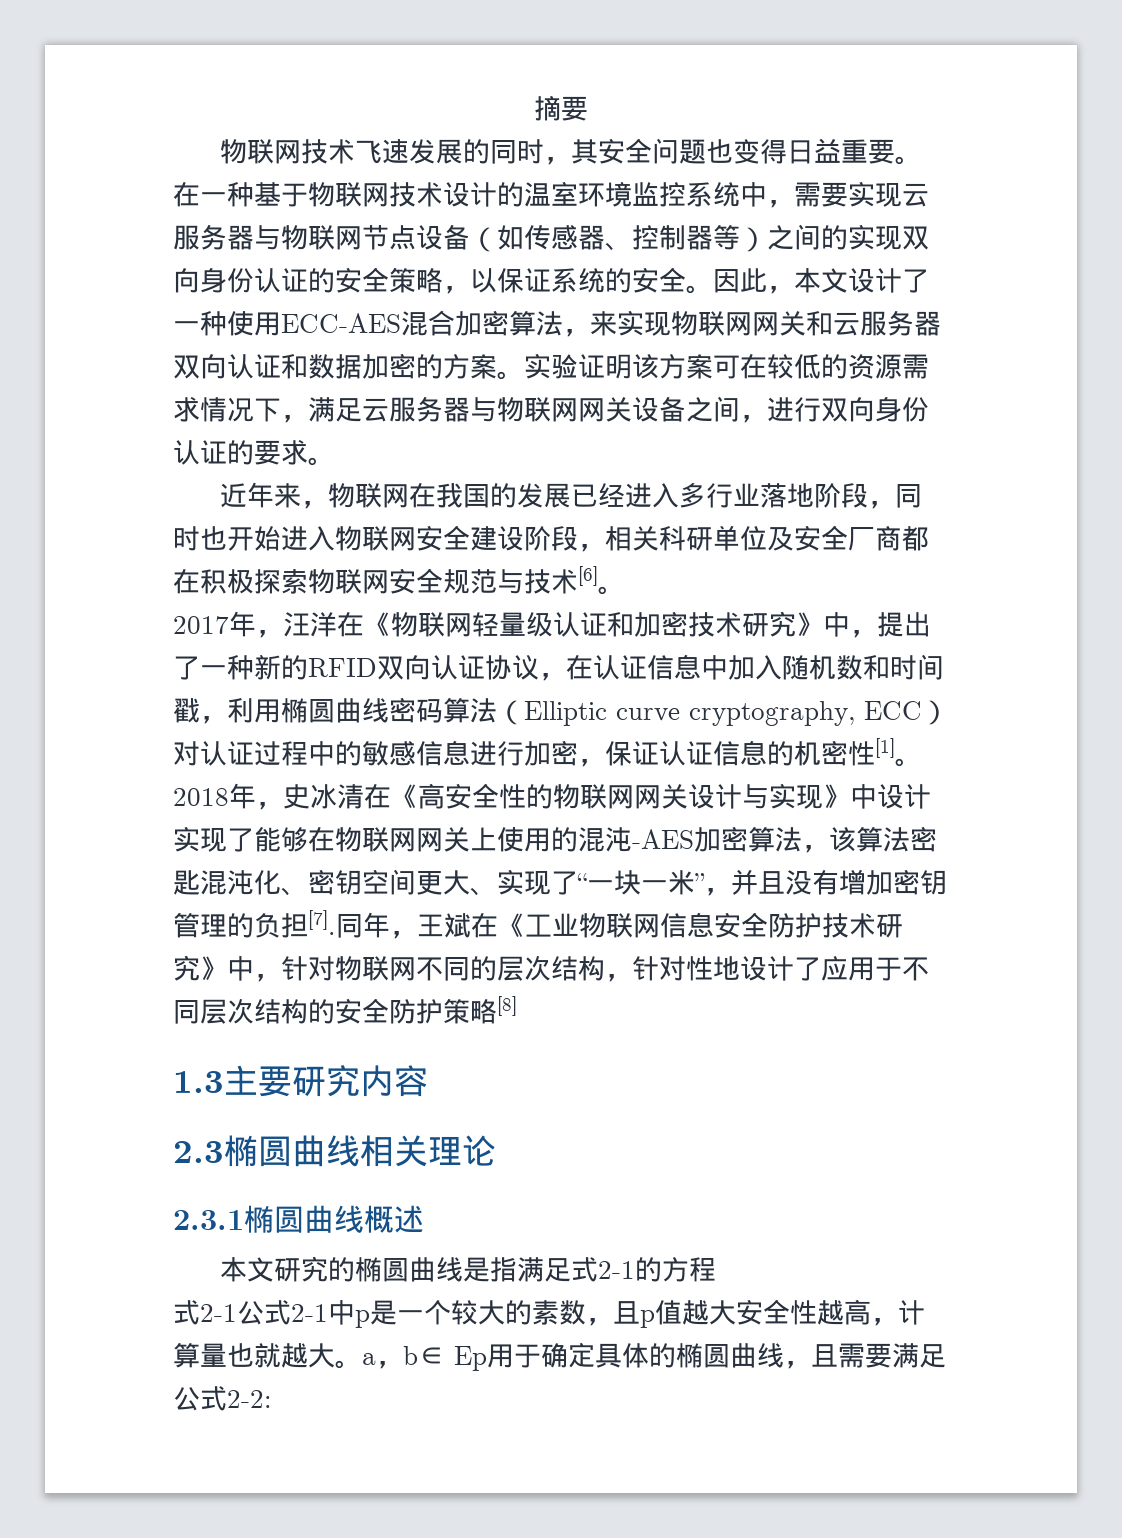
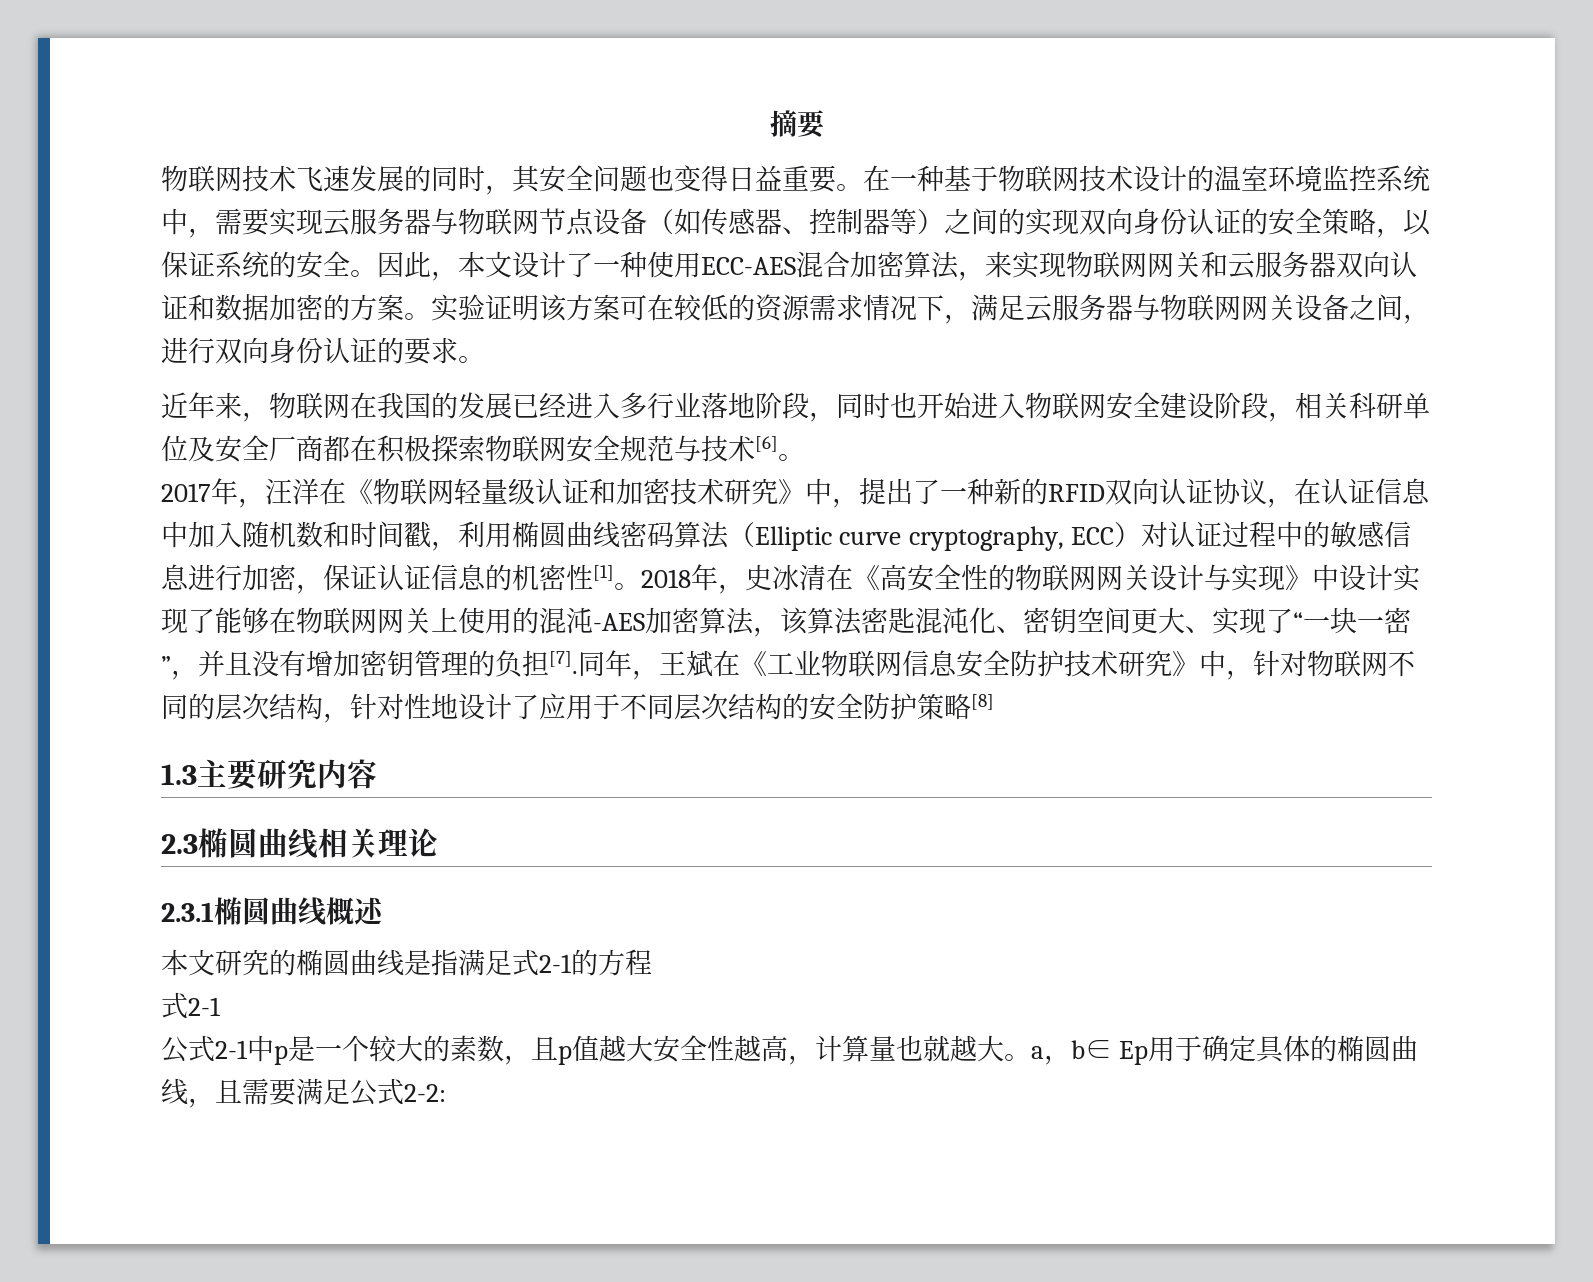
- 2018年，史冰清在《高安全性的物联网网关设计与实现》中设计实现了能够在物联网网关上使用的混沌-AES加密算法，该算法密匙混沌化、密钥空间更大、实现了“一块一米”，并且没有增加密钥管理的负担[7].
+ 2018年，史冰清在《高安全性的物联网网关设计与实现》中设计实现了能够在物联网网关上使用的混沌-AES加密算法，该算法密匙混沌化、密钥空间更大、实现了“一块一密”，并且没有增加密钥管理的负担[7].
  本文研究的椭圆曲线是指满足式2-1的方程
- 式2-1公式2-1中p是一个较大的素数，且p值越大安全性越高，计算量也就越大。a，b∈ Ep用于确定具体的椭圆曲线，且需要满足公式2-2:
+ 式2-1
+ 公式2-1中p是一个较大的素数，且p值越大安全性越高，计算量也就越大。a，b∈ Ep用于确定具体的椭圆曲线，且需要满足公式2-2:

